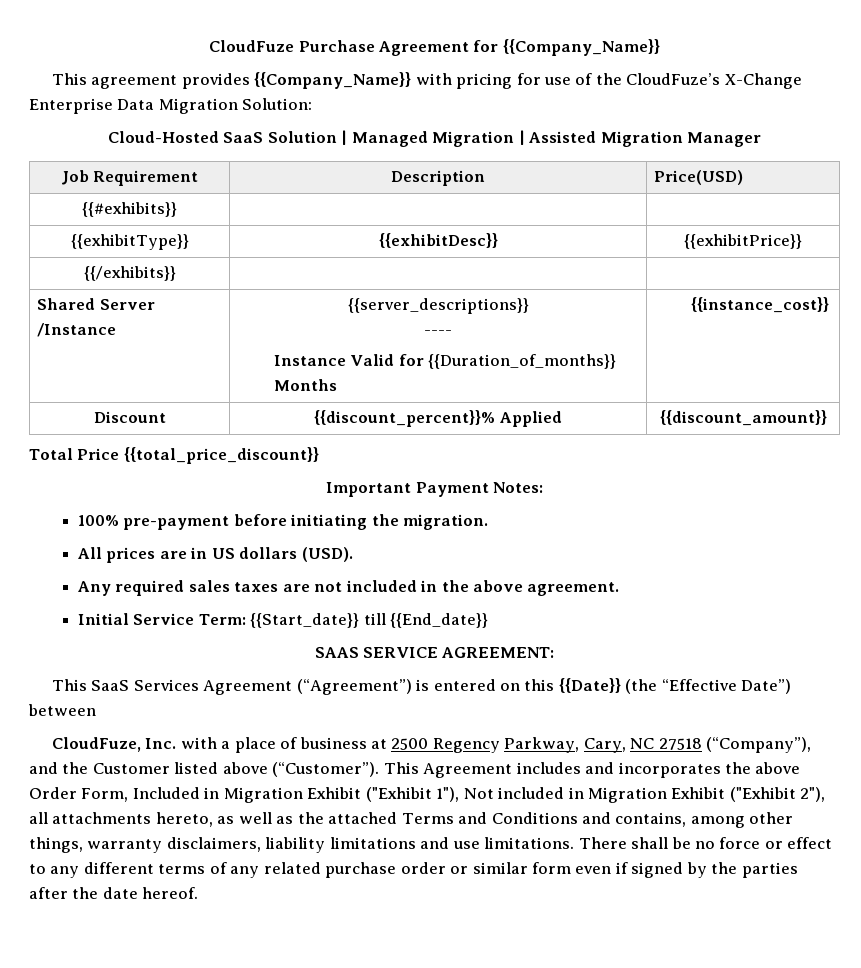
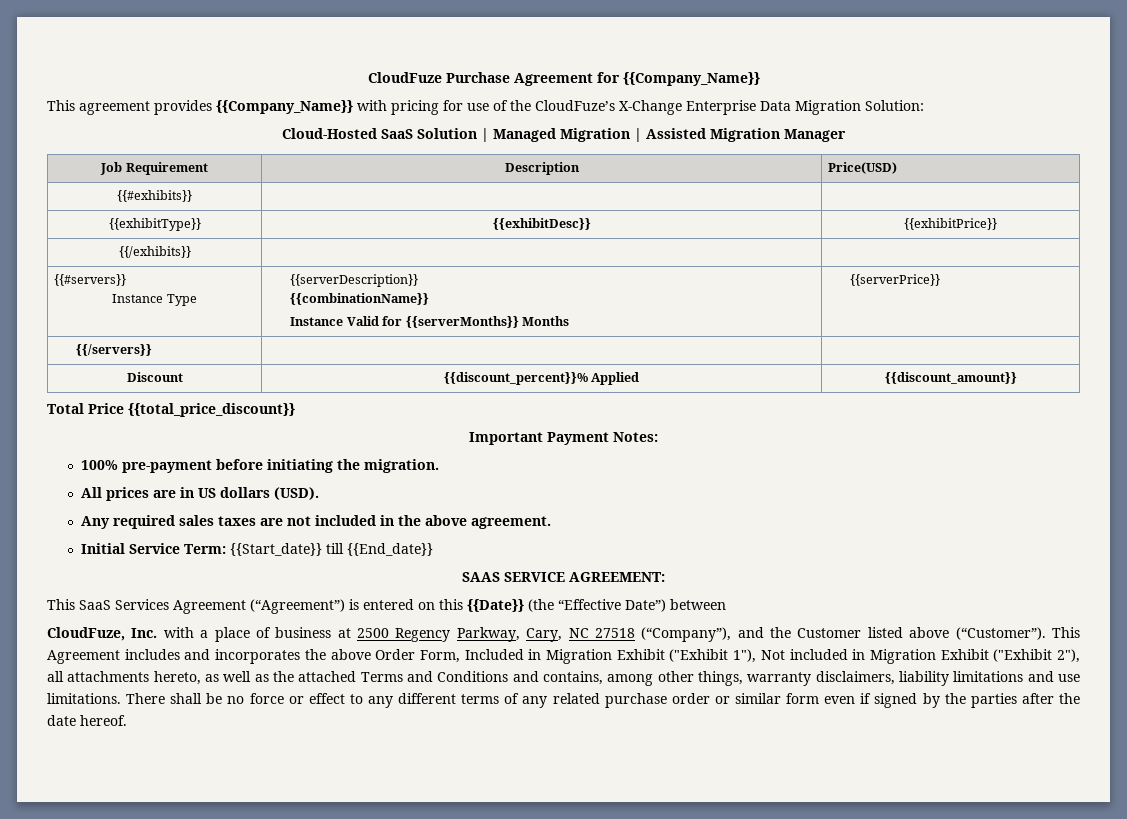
- Shared Server /Instance | {{server_descriptions}}
- ----
- Instance Valid for {{Duration_of_months}} Months | {{instance_cost}}
+ {{#servers}}
+ Instance Type | {{serverDescription}}
+ {{combinationName}}
+ Instance Valid for {{serverMonths}} Months | {{serverPrice}}
+ {{/servers}} | |

